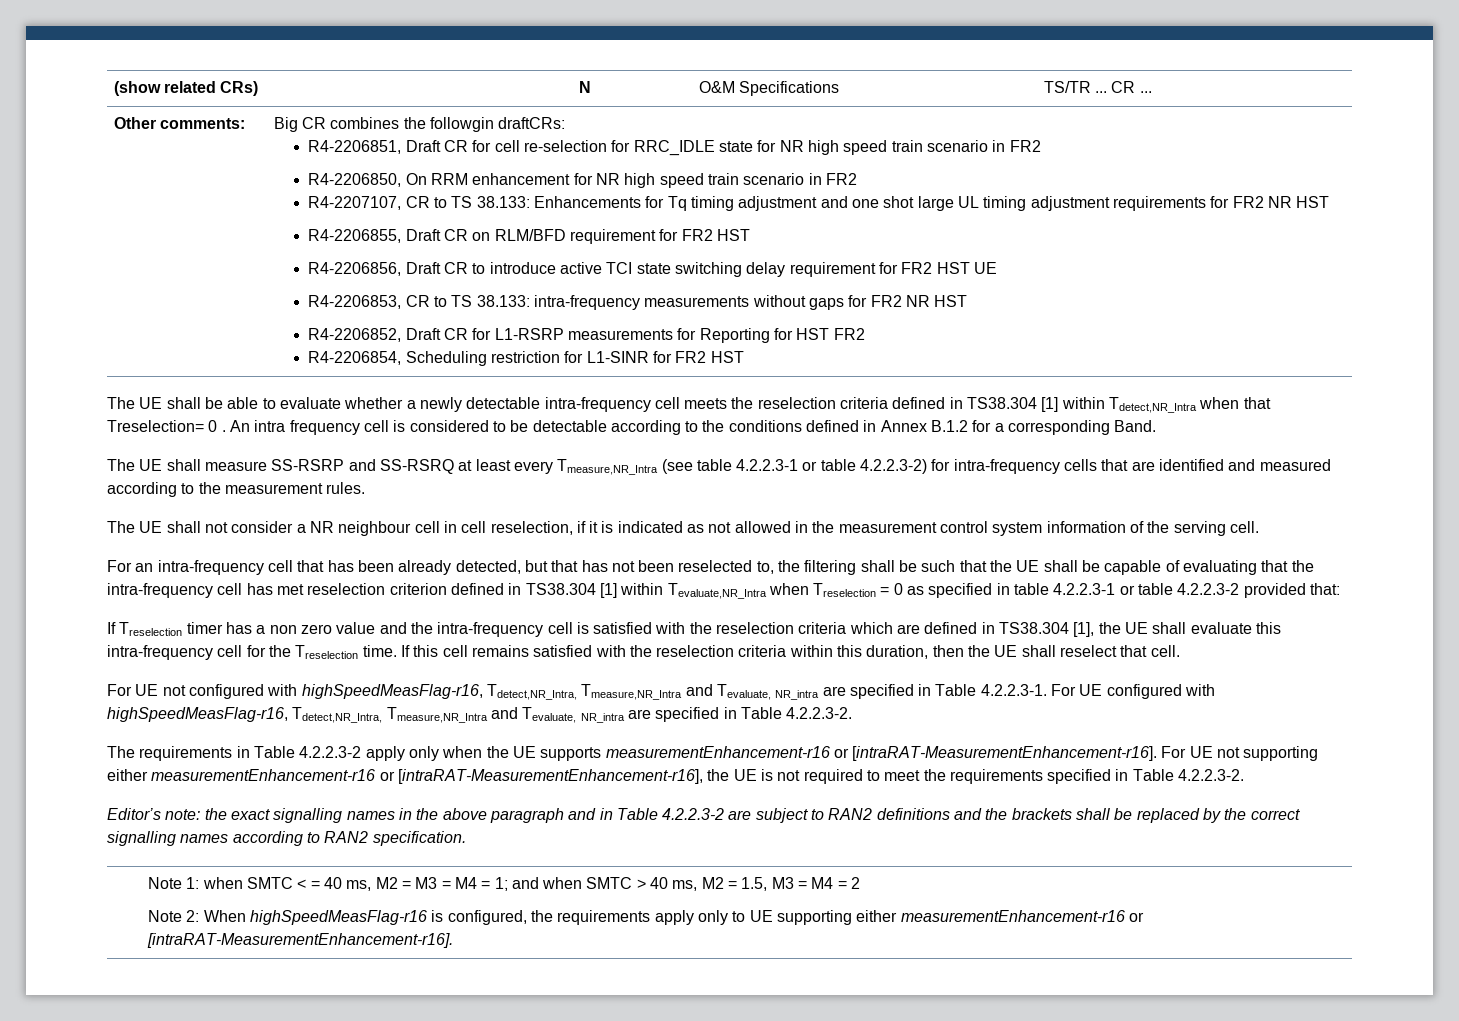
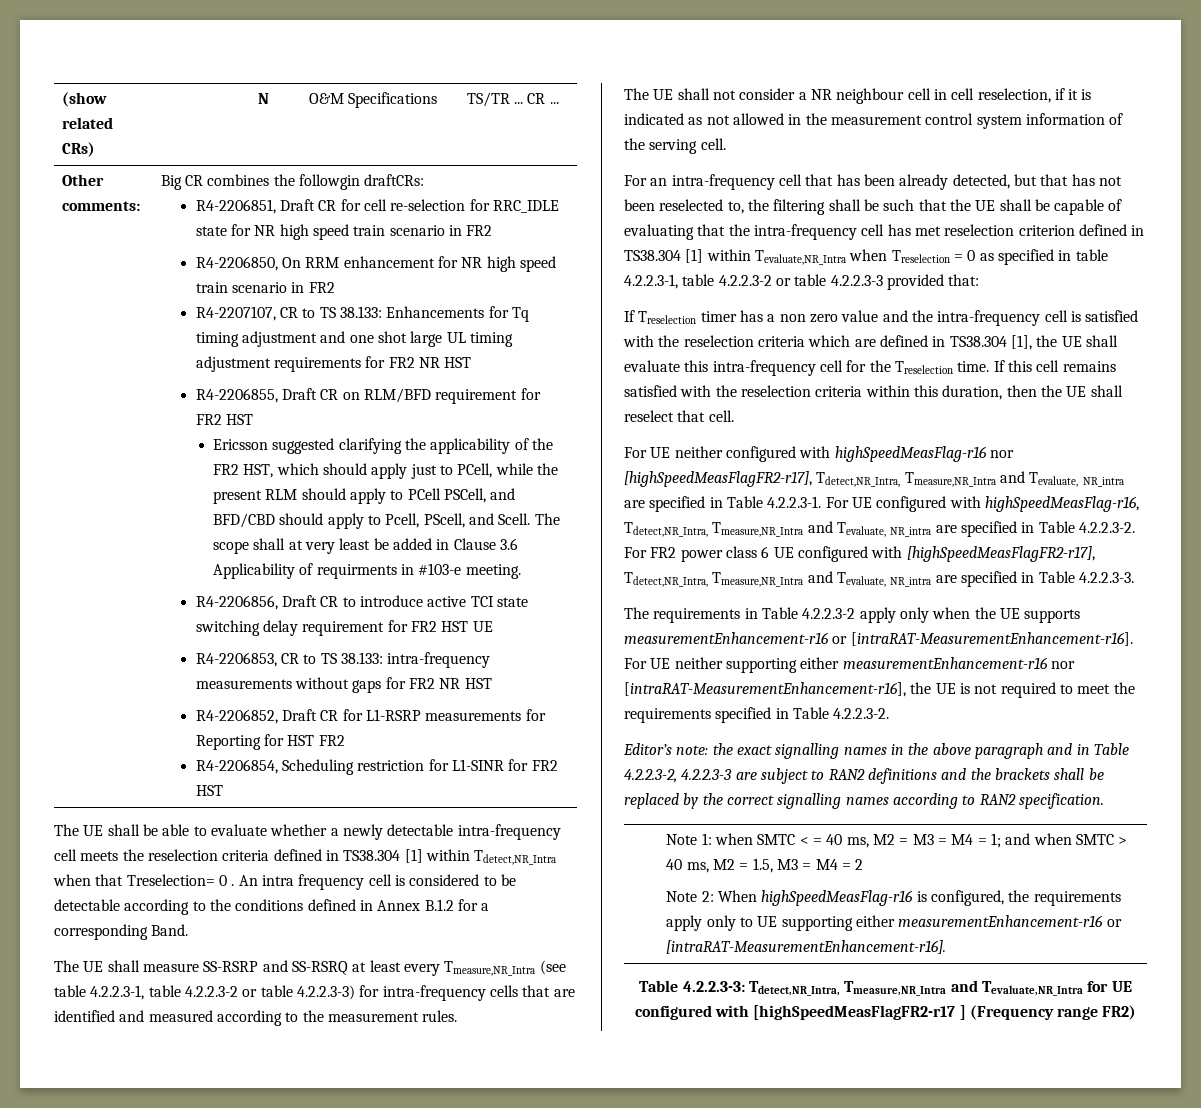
+ Ericsson suggested clarifying the applicability of the FR2 HST, which should apply just to PCell, while the present RLM should apply to PCell PSCell, and BFD/CBD should apply to Pcell, PScell, and Scell. The scope shall at very least be added in Clause 3.6 Applicability of requirments in #103-e meeting.
- The UE shall measure SS-RSRP and SS-RSRQ at least every Tmeasure,NR_Intra (see table 4.2.2.3-1 or table 4.2.2.3-2) for intra-frequency cells that are identified and measured according to the measurement rules.
+ The UE shall measure SS-RSRP and SS-RSRQ at least every Tmeasure,NR_Intra (see table 4.2.2.3-1, table 4.2.2.3-2 or table 4.2.2.3-3) for intra-frequency cells that are identified and measured according to the measurement rules.
- For an intra-frequency cell that has been already detected, but that has not been reselected to, the filtering shall be such that the UE shall be capable of evaluating that the intra-frequency cell has met reselection criterion defined in TS38.304 [1] within Tevaluate,NR_Intra when Treselection = 0 as specified in table 4.2.2.3-1 or table 4.2.2.3-2 provided that:
+ For an intra-frequency cell that has been already detected, but that has not been reselected to, the filtering shall be such that the UE shall be capable of evaluating that the intra-frequency cell has met reselection criterion defined in TS38.304 [1] within Tevaluate,NR_Intra when Treselection = 0 as specified in table 4.2.2.3-1, table 4.2.2.3-2 or table 4.2.2.3-3 provided that:
- For UE not configured with highSpeedMeasFlag-r16, Tdetect,NR_Intra, Tmeasure,NR_Intra and Tevaluate, NR_intra are specified in Table 4.2.2.3-1. For UE configured with highSpeedMeasFlag-r16, Tdetect,NR_Intra, Tmeasure,NR_Intra and Tevaluate, NR_intra are specified in Table 4.2.2.3-2.
+ For UE neither configured with highSpeedMeasFlag-r16 nor [highSpeedMeasFlagFR2-r17], Tdetect,NR_Intra, Tmeasure,NR_Intra and Tevaluate, NR_intra are specified in Table 4.2.2.3-1. For UE configured with highSpeedMeasFlag-r16, Tdetect,NR_Intra, Tmeasure,NR_Intra and Tevaluate, NR_intra are specified in Table 4.2.2.3-2. For FR2 power class 6 UE configured with [highSpeedMeasFlagFR2-r17], Tdetect,NR_Intra, Tmeasure,NR_Intra and Tevaluate, NR_intra are specified in Table 4.2.2.3-3.
- For UE not supporting either measurementEnhancement-r16 or [intraRAT-MeasurementEnhancement-r16], the UE is not required to meet the requirements specified in Table 4.2.2.3-2.
+ For UE neither supporting either measurementEnhancement-r16 nor [intraRAT-MeasurementEnhancement-r16], the UE is not required to meet the requirements specified in Table 4.2.2.3-2.
- Editor’s note: the exact signalling names in the above paragraph and in Table 4.2.2.3-2 are subject to RAN2 definitions and the brackets shall be replaced by the correct signalling names according to RAN2 specification.
+ Editor’s note: the exact signalling names in the above paragraph and in Table 4.2.2.3-2, 4.2.2.3-3 are subject to RAN2 definitions and the brackets shall be replaced by the correct signalling names according to RAN2 specification.
+ Table 4.2.2.3-3: Tdetect,NR_Intra, Tmeasure,NR_Intra and Tevaluate,NR_Intra for UE configured with [highSpeedMeasFlagFR2-r17 ] (Frequency range FR2)

